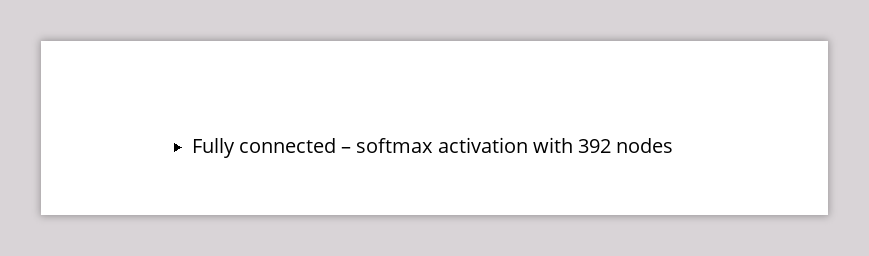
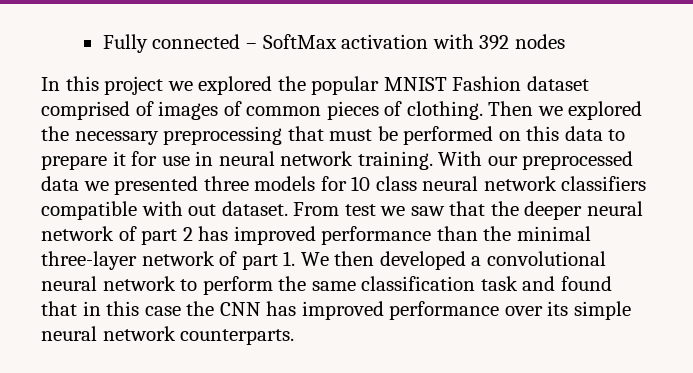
- Fully connected – softmax activation with 392 nodes
+ Fully connected – SoftMax activation with 392 nodes
+ In this project we explored the popular MNIST Fashion dataset comprised of images of common pieces of clothing. Then we explored the necessary preprocessing that must be performed on this data to prepare it for use in neural network training. With our preprocessed data we presented three models for 10 class neural network classifiers compatible with out dataset. From test we saw that the deeper neural network of part 2 has improved performance than the minimal three-layer network of part 1. We then developed a convolutional neural network to perform the same classification task and found that in this case the CNN has improved performance over its simple neural network counterparts.

